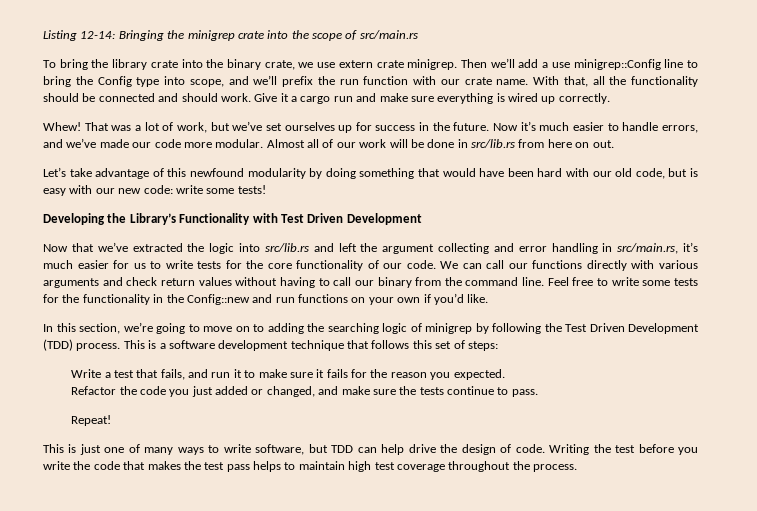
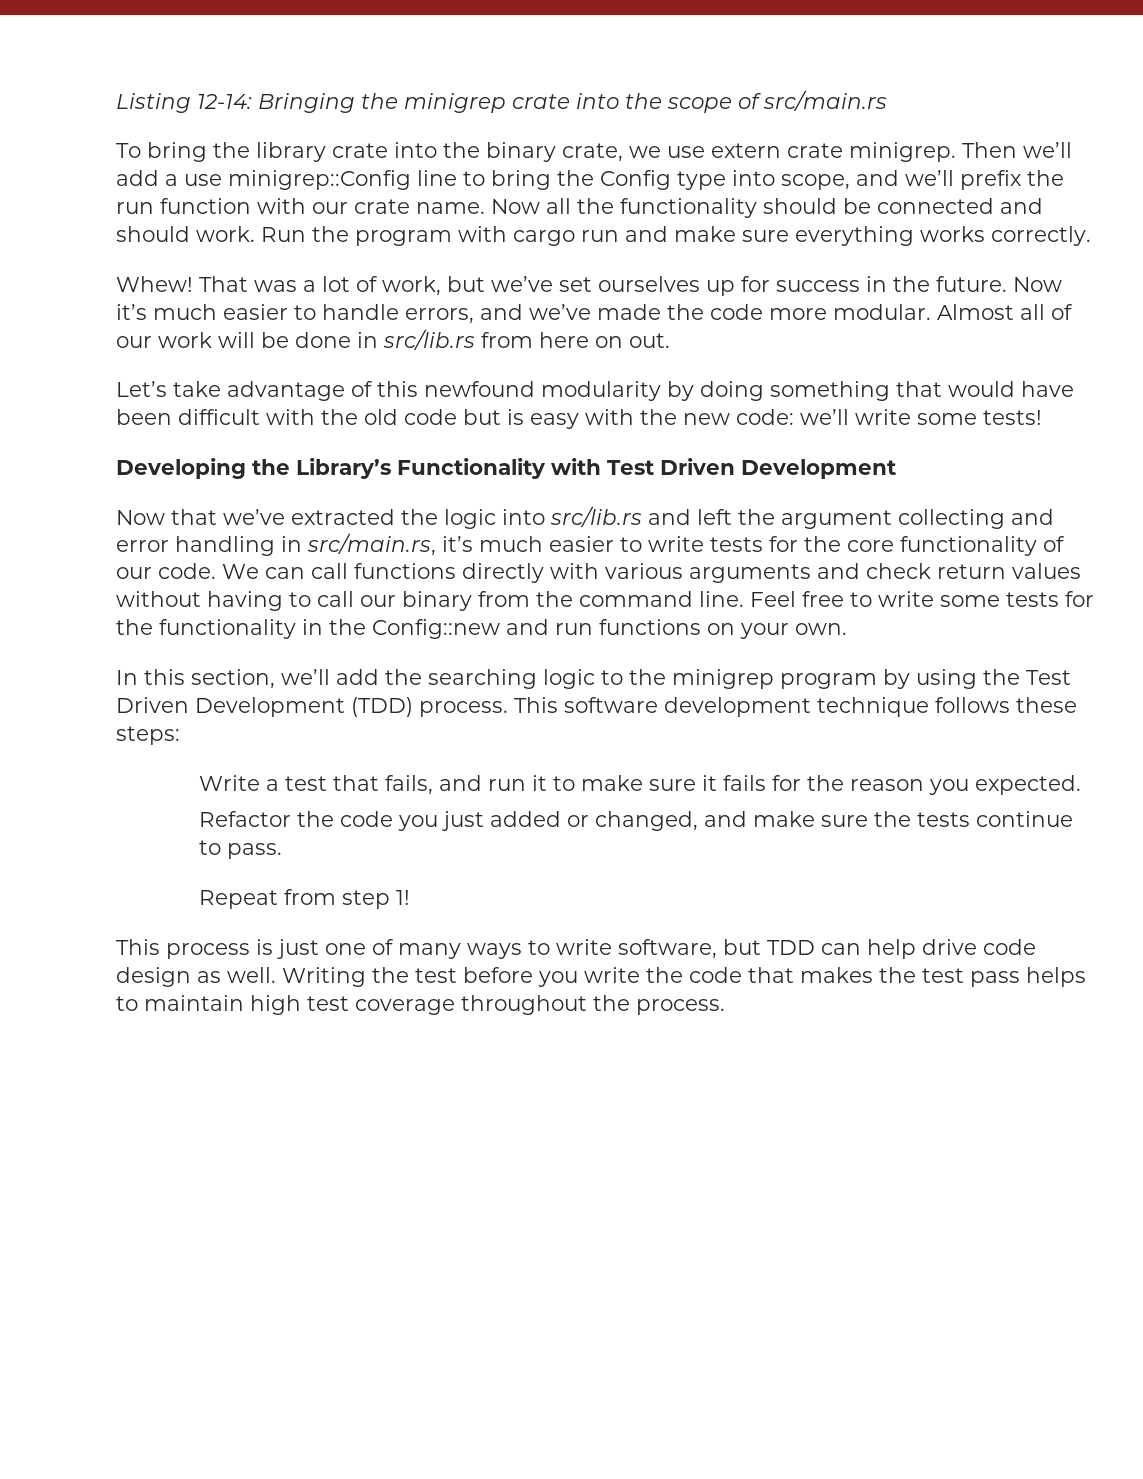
- With that, all the functionality should be connected and should work.
+ Now all the functionality should be connected and should work.
- Give it a cargo run and make sure everything is wired up correctly.
+ Run the program with cargo run and make sure everything works correctly.
- Now it’s much easier to handle errors, and we’ve made our code more modular.
+ Now it’s much easier to handle errors, and we’ve made the code more modular.
- Let’s take advantage of this newfound modularity by doing something that would have been hard with our old code, but is easy with our new code: write some tests!
+ Let’s take advantage of this newfound modularity by doing something that would have been difficult with the old code but is easy with the new code: we’ll write some tests!
- Now that we’ve extracted the logic into src/lib.rs and left the argument collecting and error handling in src/main.rs, it’s much easier for us to write tests for the core functionality of our code.
+ Now that we’ve extracted the logic into src/lib.rs and left the argument collecting and error handling in src/main.rs, it’s much easier to write tests for the core functionality of our code.
- We can call our functions directly with various arguments and check return values without having to call our binary from the command line.
+ We can call functions directly with various arguments and check return values without having to call our binary from the command line.
- Feel free to write some tests for the functionality in the Config::new and run functions on your own if you’d like.
+ Feel free to write some tests for the functionality in the Config::new and run functions on your own.
- In this section, we’re going to move on to adding the searching logic of minigrep by following the Test Driven Development (TDD) process.
+ In this section, we’ll add the searching logic to the minigrep program by using the Test Driven Development (TDD) process.
- This is a software development technique that follows this set of steps:
+ This software development technique follows these steps:
- Repeat!
- This is just one of many ways to write software, but TDD can help drive the design of code.
+ Repeat from step 1!
+ This process is just one of many ways to write software, but TDD can help drive code design as well.

